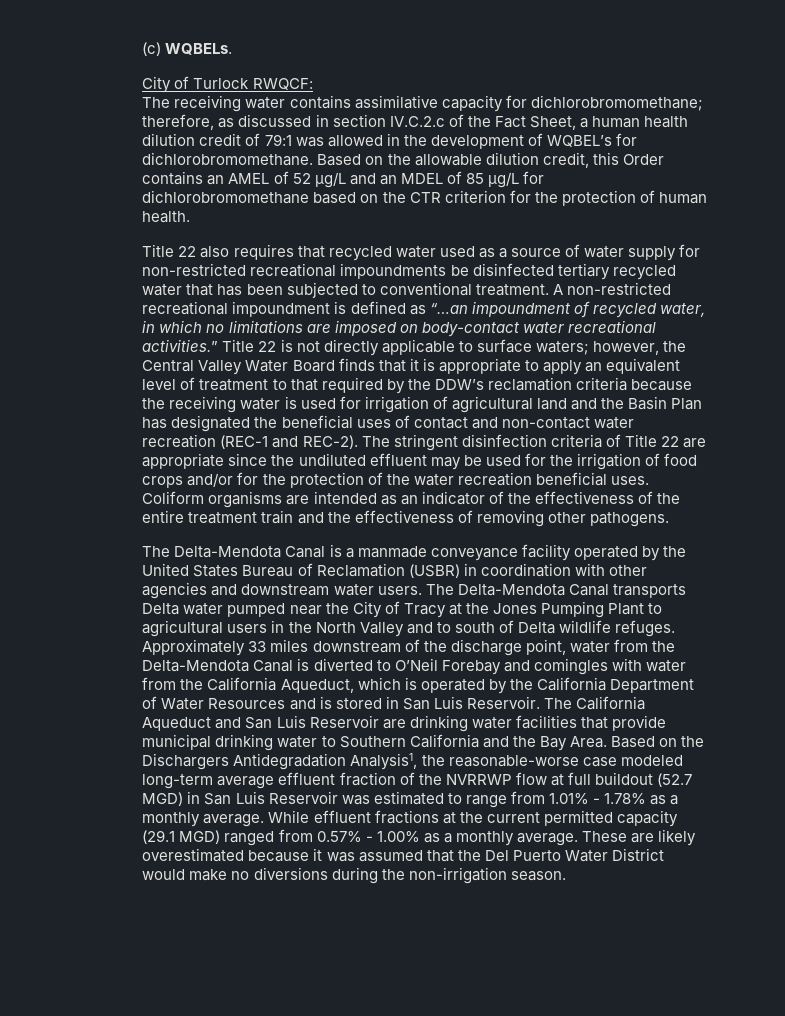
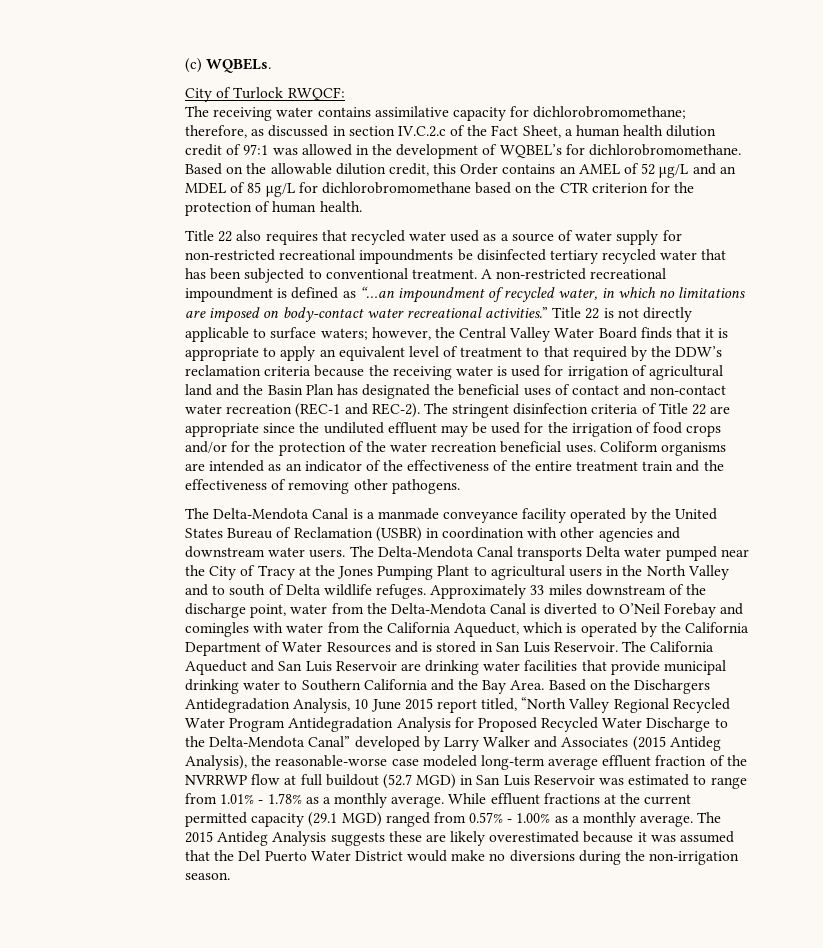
- The receiving water contains assimilative capacity for dichlorobromomethane; therefore, as discussed in section IV.C.2.c of the Fact Sheet, a human health dilution credit of 79:1 was allowed in the development of WQBEL’s for dichlorobromomethane.
+ The receiving water contains assimilative capacity for dichlorobromomethane; therefore, as discussed in section IV.C.2.c of the Fact Sheet, a human health dilution credit of 97:1 was allowed in the development of WQBEL’s for dichlorobromomethane.
- Based on the Dischargers Antidegradation Analysis1, the reasonable-worse case modeled long-term average effluent fraction of the NVRRWP flow at full buildout (52.7 MGD) in San Luis Reservoir was estimated to range from 1.01% - 1.78% as a monthly average.
+ Based on the Dischargers Antidegradation Analysis, 10 June 2015 report titled, “North Valley Regional Recycled Water Program Antidegradation Analysis for Proposed Recycled Water Discharge to the Delta-Mendota Canal” developed by Larry Walker and Associates (2015 Antideg Analysis), the reasonable-worse case modeled long-term average effluent fraction of the NVRRWP flow at full buildout (52.7 MGD) in San Luis Reservoir was estimated to range from 1.01% - 1.78% as a monthly average.
- These are likely overestimated because it was assumed that the Del Puerto Water District would make no diversions during the non-irrigation season.
+ The 2015 Antideg Analysis suggests these are likely overestimated because it was assumed that the Del Puerto Water District would make no diversions during the non-irrigation season.

